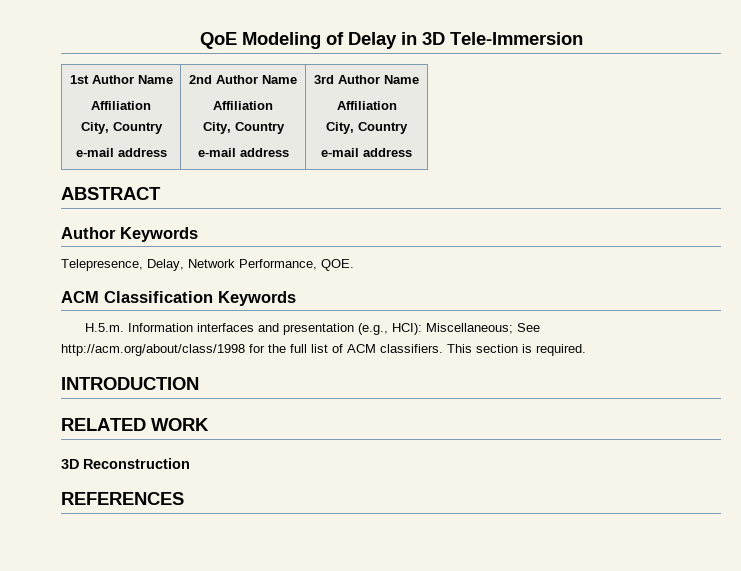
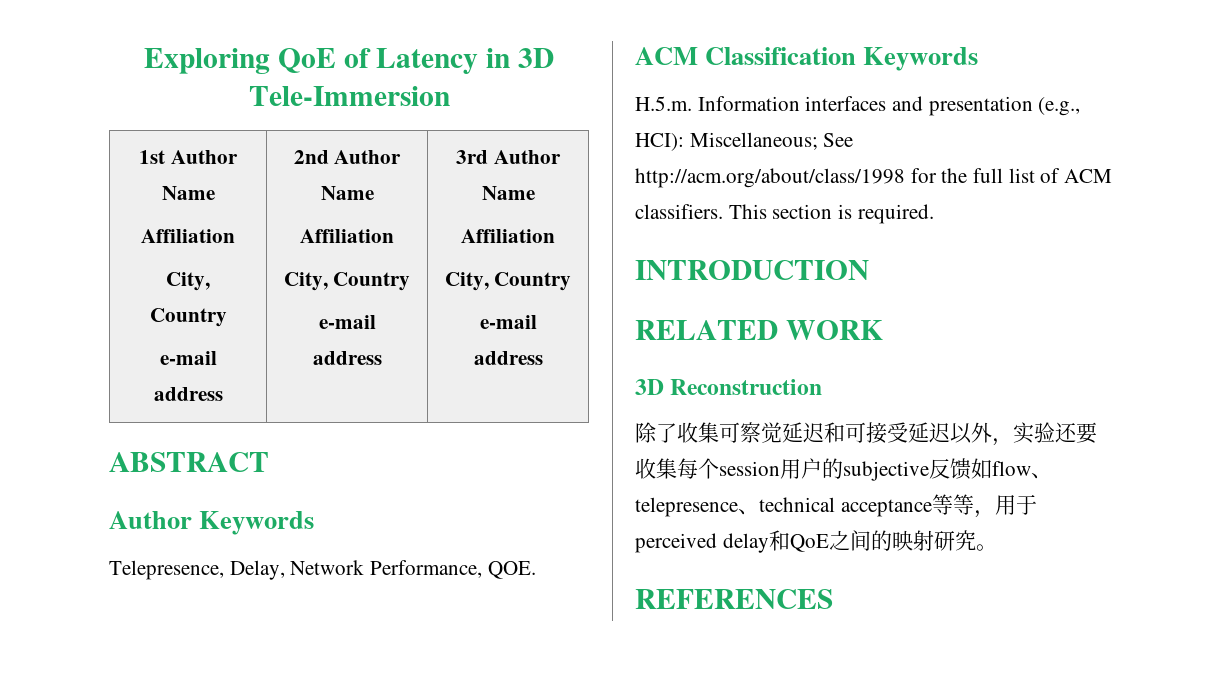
- QoE Modeling of Delay in 3D Tele-Immersion
+ Exploring QoE of Latency in 3D Tele-Immersion
+ 除了收集可察觉延迟和可接受延迟以外，实验还要收集每个session用户的subjective反馈如flow、telepresence、technical acceptance等等，用于perceived delay和QoE之间的映射研究。

